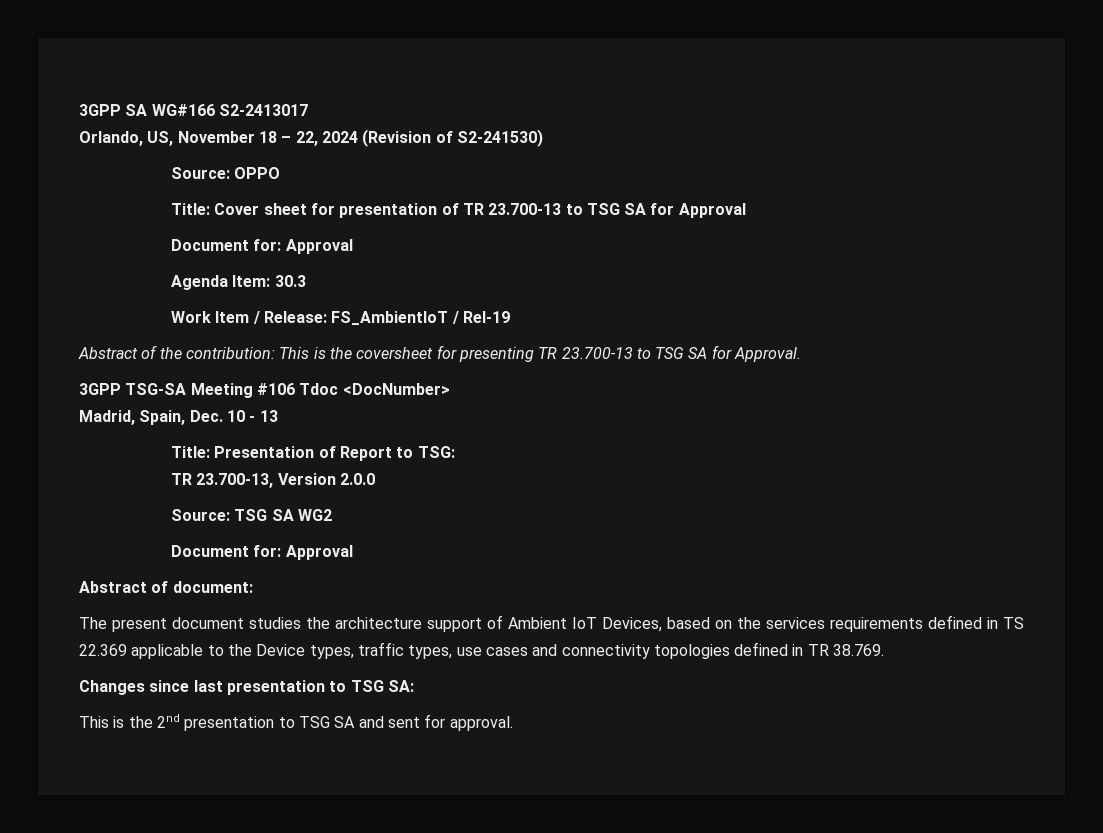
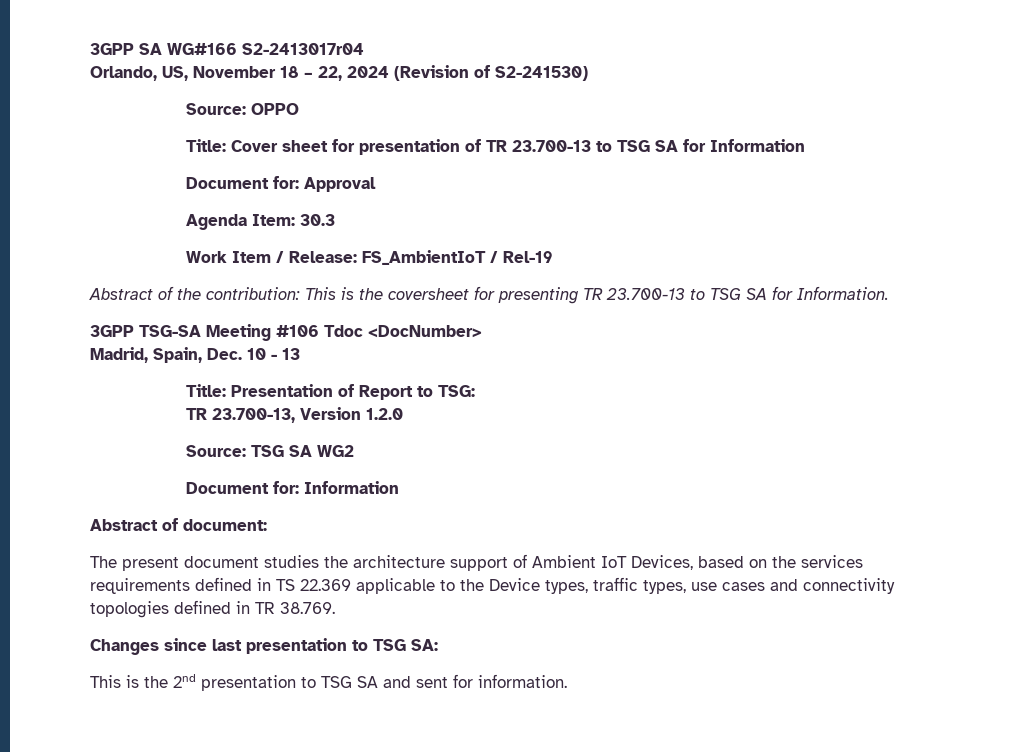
- 3GPP SA WG#166 S2-2413017
+ 3GPP SA WG#166 S2-2413017r04
- Title: Cover sheet for presentation of TR 23.700-13 to TSG SA for Approval
+ Title: Cover sheet for presentation of TR 23.700-13 to TSG SA for Information
- Abstract of the contribution: This is the coversheet for presenting TR 23.700-13 to TSG SA for Approval.
+ Abstract of the contribution: This is the coversheet for presenting TR 23.700-13 to TSG SA for Information.
- TR 23.700-13, Version 2.0.0
+ TR 23.700-13, Version 1.2.0
  Source: TSG SA WG2
- Document for: Approval
+ Document for: Information
- This is the 2nd presentation to TSG SA and sent for approval.
+ This is the 2nd presentation to TSG SA and sent for information.

